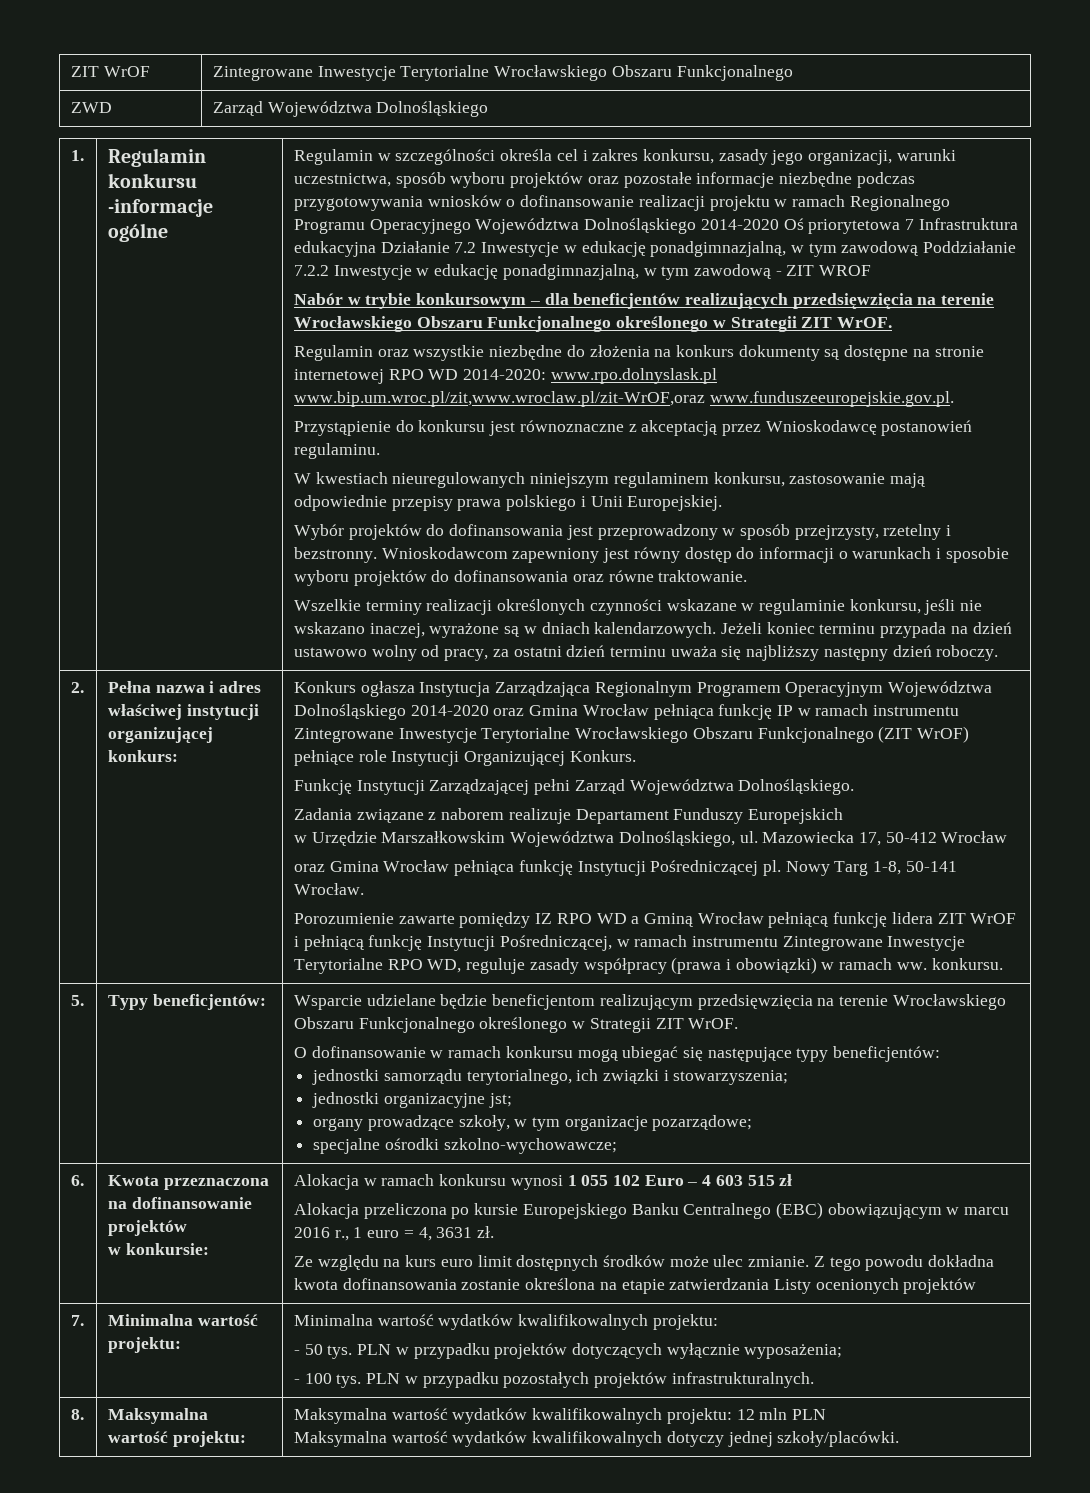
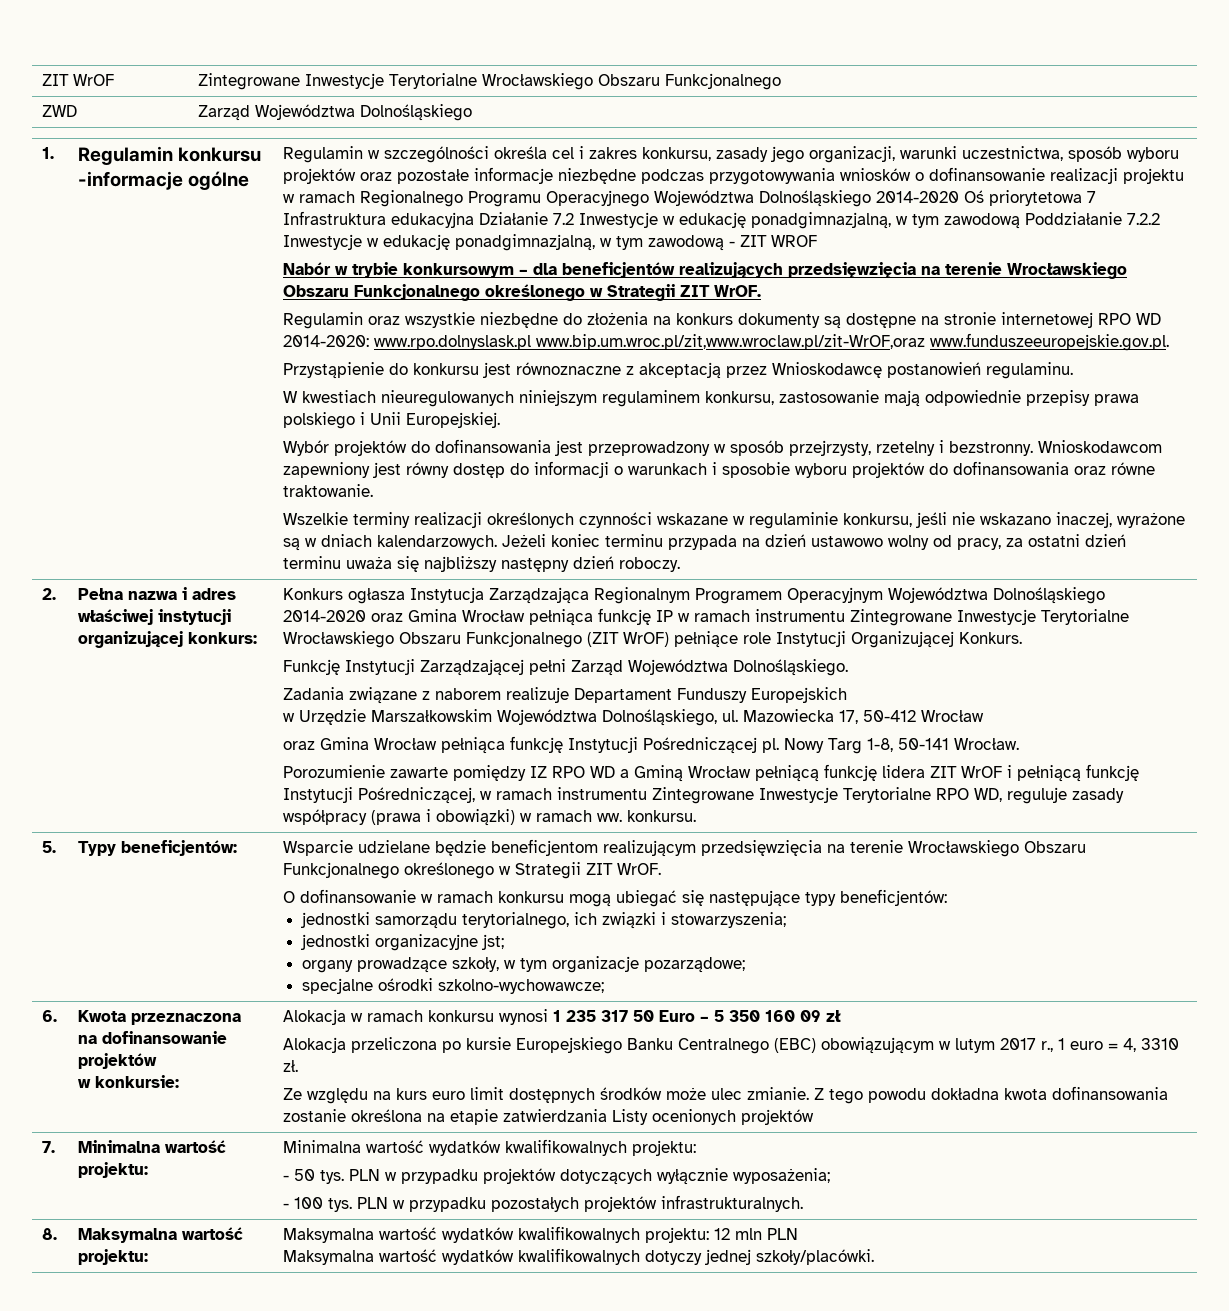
- Alokacja w ramach konkursu wynosi 1 055 102 Euro – 4 603 515 zł
+ Alokacja w ramach konkursu wynosi 1 235 317 50 Euro – 5 350 160 09 zł
- Alokacja przeliczona po kursie Europejskiego Banku Centralnego (EBC) obowiązującym w marcu 2016 r., 1 euro = 4, 3631 zł.
+ Alokacja przeliczona po kursie Europejskiego Banku Centralnego (EBC) obowiązującym w lutym 2017 r., 1 euro = 4, 3310 zł.

